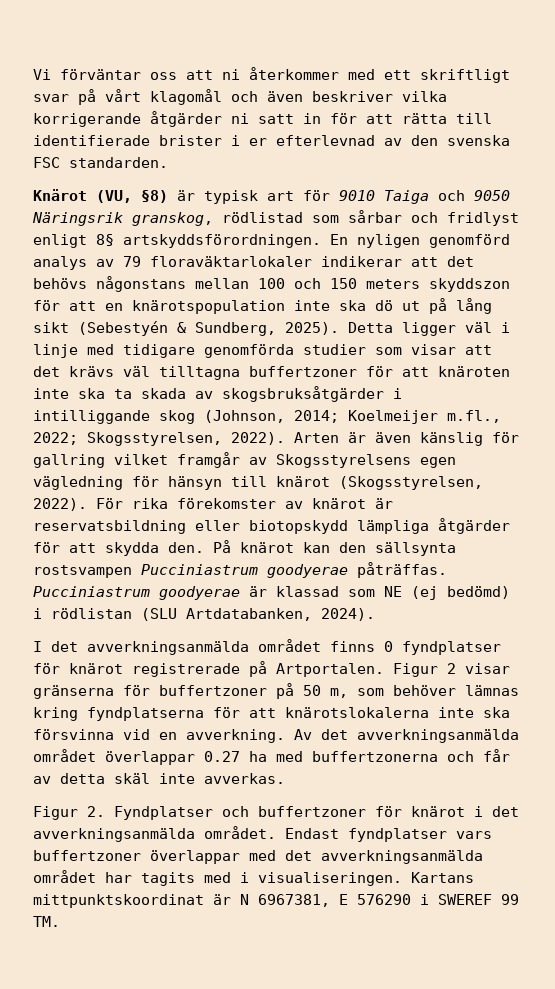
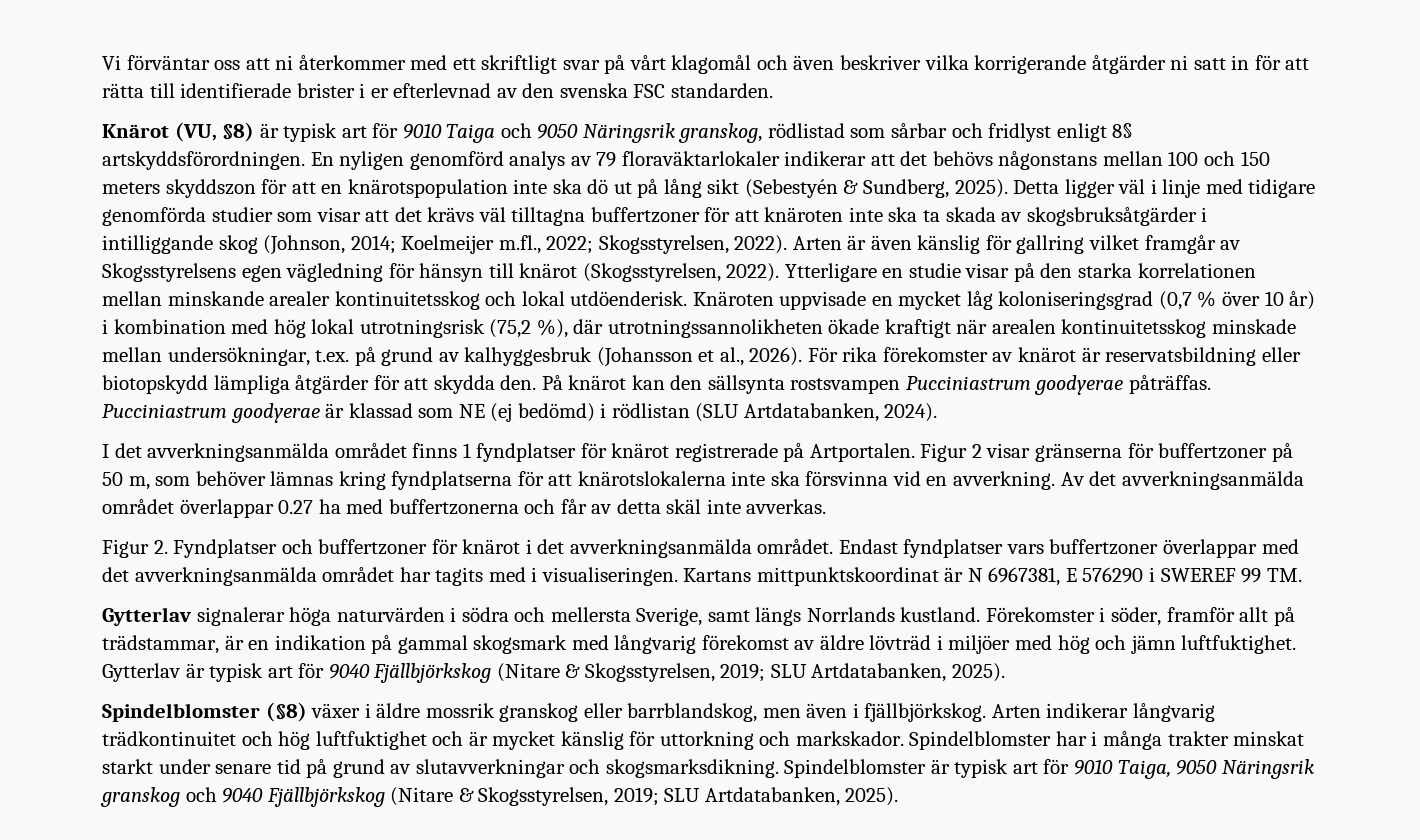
+ Ytterligare en studie visar på den starka korrelationen mellan minskande arealer kontinuitetsskog och lokal utdöenderisk. Knäroten uppvisade en mycket låg koloniseringsgrad (0,7 % över 10 år) i kombination med hög lokal utrotningsrisk (75,2 %), där utrotningssannolikheten ökade kraftigt när arealen kontinuitetsskog minskade mellan undersökningar, t.ex. på grund av kalhyggesbruk (Johansson et al., 2026).
- I det avverkningsanmälda området finns 0 fyndplatser för knärot registrerade på Artportalen.
+ I det avverkningsanmälda området finns 1 fyndplatser för knärot registrerade på Artportalen.
+ Gytterlav signalerar höga naturvärden i södra och mellersta Sverige, samt längs Norrlands kustland. Förekomster i söder, framför allt på trädstammar, är en indikation på gammal skogsmark med långvarig förekomst av äldre lövträd i miljöer med hög och jämn luftfuktighet. Gytterlav är typisk art för 9040 Fjällbjörkskog (Nitare & Skogsstyrelsen, 2019; SLU Artdatabanken, 2025).
+ Spindelblomster (§8) växer i äldre mossrik granskog eller barrblandskog, men även i fjällbjörkskog. Arten indikerar långvarig trädkontinuitet och hög luftfuktighet och är mycket känslig för uttorkning och markskador. Spindelblomster har i många trakter minskat starkt under senare tid på grund av slutavverkningar och skogsmarksdikning. Spindelblomster är typisk art för 9010 Taiga, 9050 Näringsrik granskog och 9040 Fjällbjörkskog (Nitare & Skogsstyrelsen, 2019; SLU Artdatabanken, 2025).

